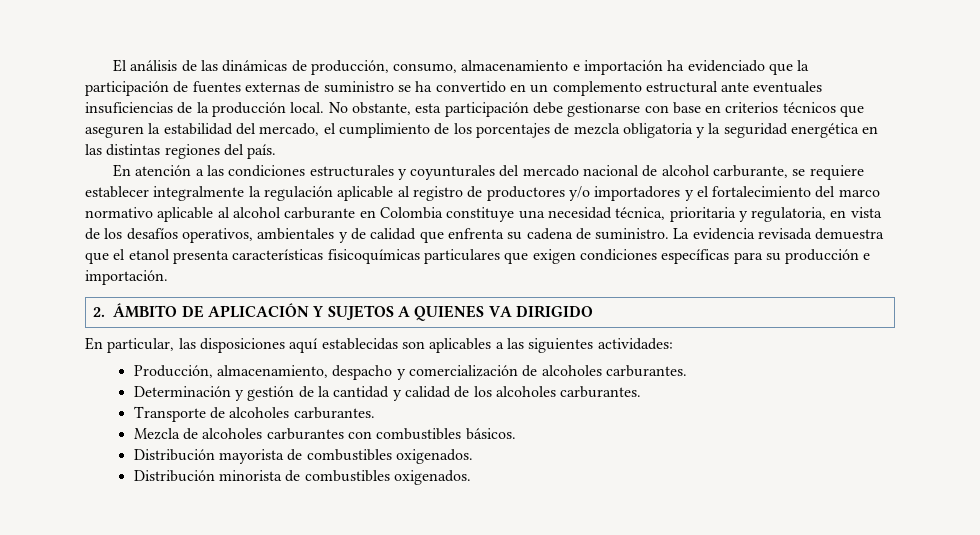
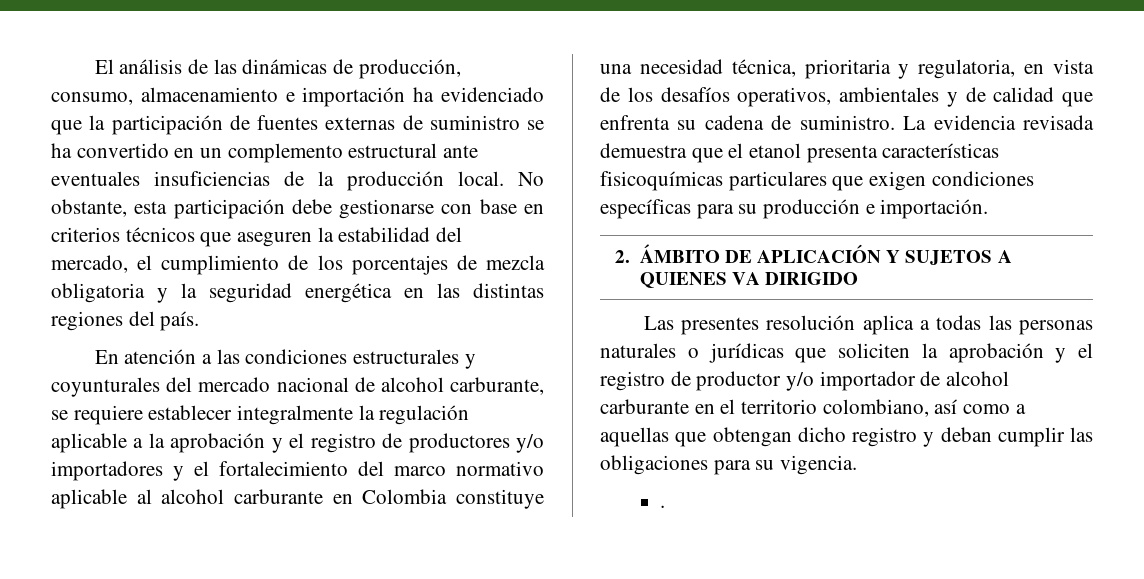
- En atención a las condiciones estructurales y coyunturales del mercado nacional de alcohol carburante, se requiere establecer integralmente la regulación aplicable al registro de productores y/o importadores y el fortalecimiento del marco normativo aplicable al alcohol carburante en Colombia constituye una necesidad técnica, prioritaria y regulatoria, en vista de los desafíos operativos, ambientales y de calidad que enfrenta su cadena de suministro.
+ En atención a las condiciones estructurales y coyunturales del mercado nacional de alcohol carburante, se requiere establecer integralmente la regulación aplicable a la aprobación y el registro de productores y/o importadores y el fortalecimiento del marco normativo aplicable al alcohol carburante en Colombia constituye una necesidad técnica, prioritaria y regulatoria, en vista de los desafíos operativos, ambientales y de calidad que enfrenta su cadena de suministro.
- En particular, las disposiciones aquí establecidas son aplicables a las siguientes actividades:
- Producción, almacenamiento, despacho y comercialización de alcoholes carburantes.
- Determinación y gestión de la cantidad y calidad de los alcoholes carburantes.
- Transporte de alcoholes carburantes.
- Mezcla de alcoholes carburantes con combustibles básicos.
- Distribución mayorista de combustibles oxigenados.
- Distribución minorista de combustibles oxigenados.
+ Las presentes resolución aplica a todas las personas naturales o jurídicas que soliciten la aprobación y el registro de productor y/o importador de alcohol carburante en el territorio colombiano, así como a aquellas que obtengan dicho registro y deban cumplir las obligaciones para su vigencia.
+ .

